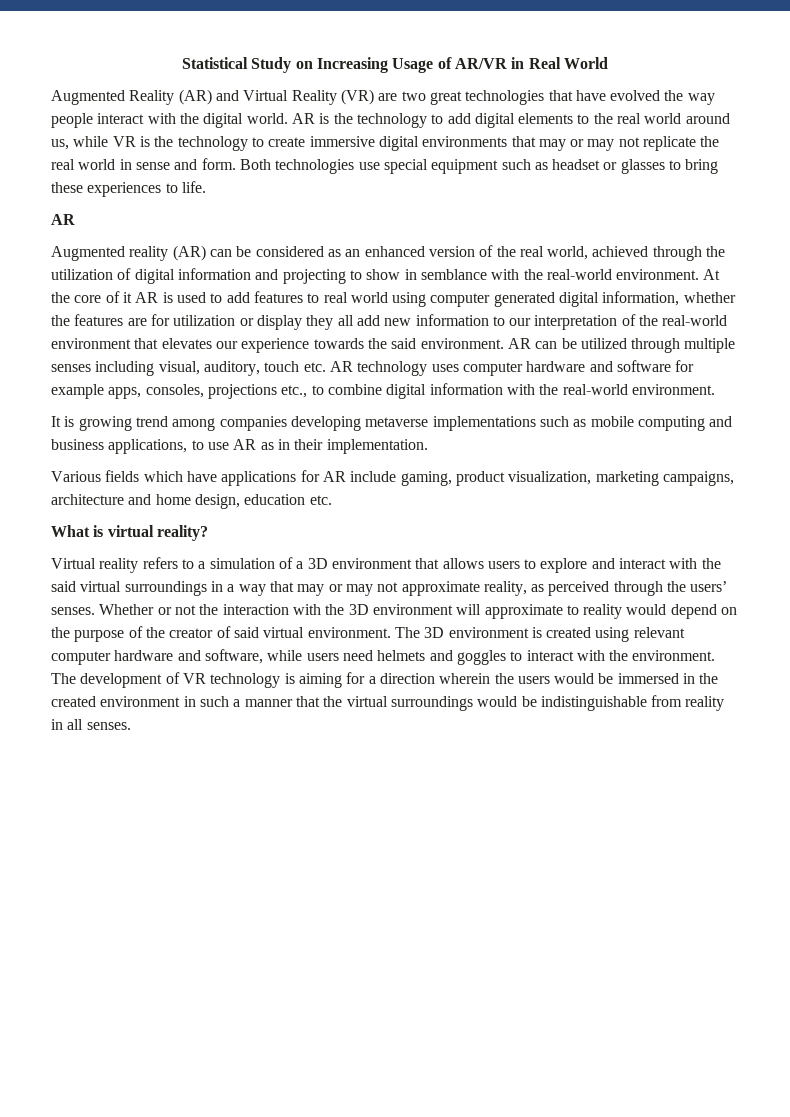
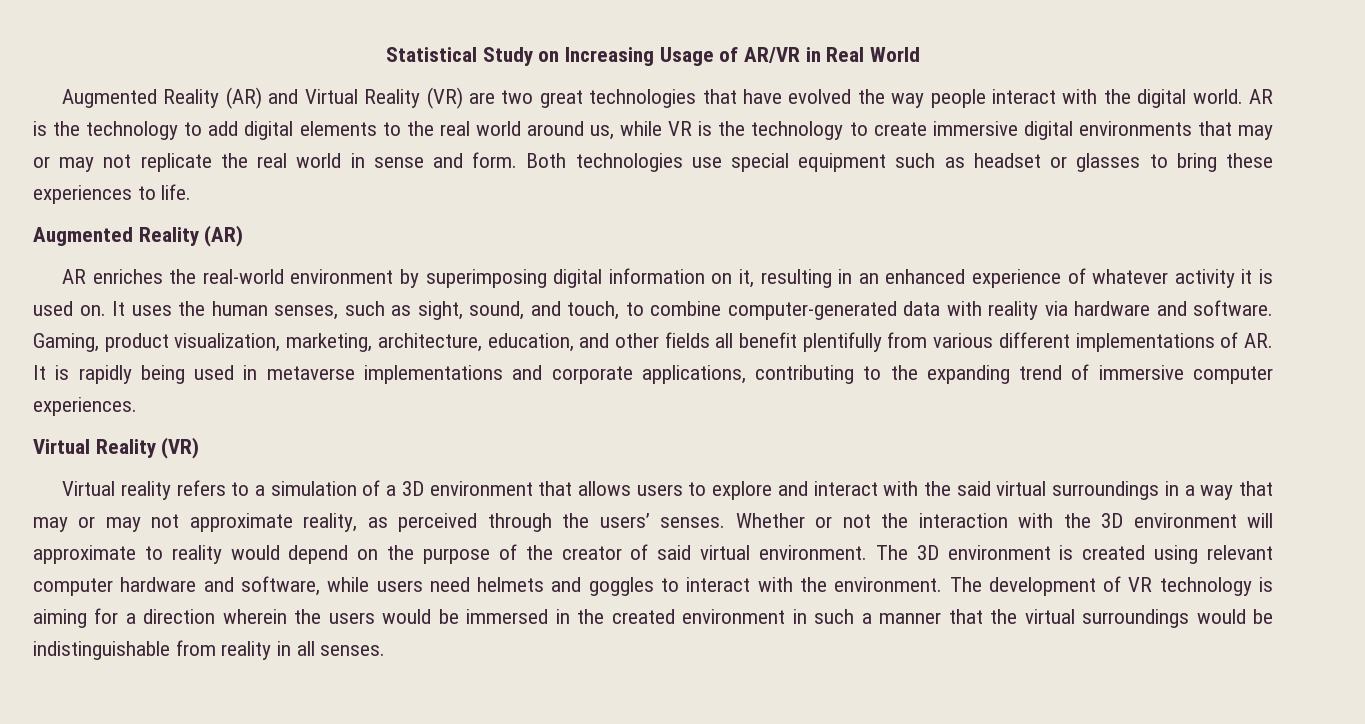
  Both technologies use special equipment such as headset or glasses to bring these experiences to life.
- AR
- Augmented reality (AR) can be considered as an enhanced version of the real world, achieved through the utilization of digital information and projecting to show in semblance with the real-world environment. At the core of it AR is used to add features to real world using computer generated digital information, whether the features are for utilization or display they all add new information to our interpretation of the real-world environment that elevates our experience towards the said environment. AR can be utilized through multiple senses including visual, auditory, touch etc. AR technology uses computer hardware and software for example apps, consoles, projections etc., to combine digital information with the real-world environment.
- It is growing trend among companies developing metaverse implementations such as mobile computing and business applications, to use AR as in their implementation.
- Various fields which have applications for AR include gaming, product visualization, marketing campaigns, architecture and home design, education etc.
- What is virtual reality?
+ Augmented Reality (AR)
+ AR enriches the real-world environment by superimposing digital information on it, resulting in an enhanced experience of whatever activity it is used on. It uses the human senses, such as sight, sound, and touch, to combine computer-generated data with reality via hardware and software. Gaming, product visualization, marketing, architecture, education, and other fields all benefit plentifully from various different implementations of AR. It is rapidly being used in metaverse implementations and corporate applications, contributing to the expanding trend of immersive computer experiences.
+ Virtual Reality (VR)

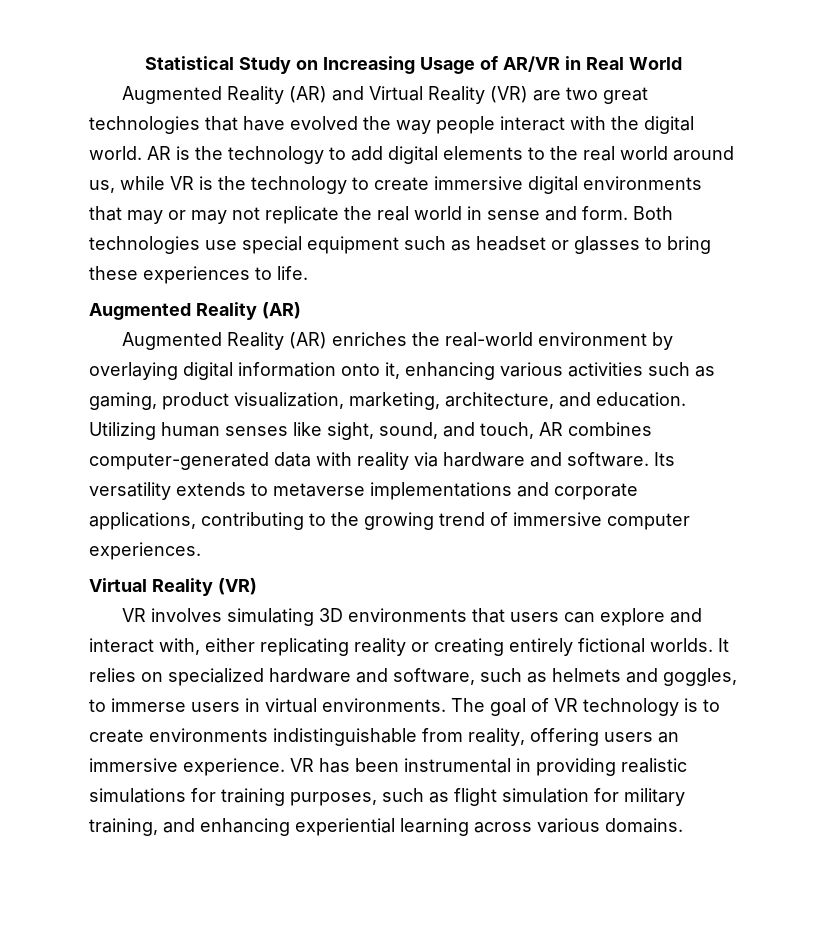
- AR enriches the real-world environment by superimposing digital information on it, resulting in an enhanced experience of whatever activity it is used on. It uses the human senses, such as sight, sound, and touch, to combine computer-generated data with reality via hardware and software.
+ Augmented Reality (AR) enriches the real-world environment by overlaying digital information onto it, enhancing various activities such as gaming, product visualization, marketing, architecture, and education. Utilizing human senses like sight, sound, and touch, AR combines computer-generated data with reality via hardware and software.
- Gaming, product visualization, marketing, architecture, education, and other fields all benefit plentifully from various different implementations of AR. It is rapidly being used in metaverse implementations and corporate applications, contributing to the expanding trend of immersive computer experiences.
+ Its versatility extends to metaverse implementations and corporate applications, contributing to the growing trend of immersive computer experiences.
- Virtual reality refers to a simulation of a 3D environment that allows users to explore and interact with the said virtual surroundings in a way that may or may not approximate reality, as perceived through the users’ senses. Whether or not the interaction with the 3D environment will approximate to reality would depend on the purpose of the creator of said virtual environment. The 3D environment is created using relevant computer hardware and software, while users need helmets and goggles to interact with the environment. The development of VR technology is aiming for a direction wherein the users would be immersed in the created environment in such a manner that the virtual surroundings would be indistinguishable from reality in all senses.
+ VR involves simulating 3D environments that users can explore and interact with, either replicating reality or creating entirely fictional worlds. It relies on specialized hardware and software, such as helmets and goggles, to immerse users in virtual environments. The goal of VR technology is to create environments indistinguishable from reality, offering users an immersive experience. VR has been instrumental in providing realistic simulations for training purposes, such as flight simulation for military training, and enhancing experiential learning across various domains.

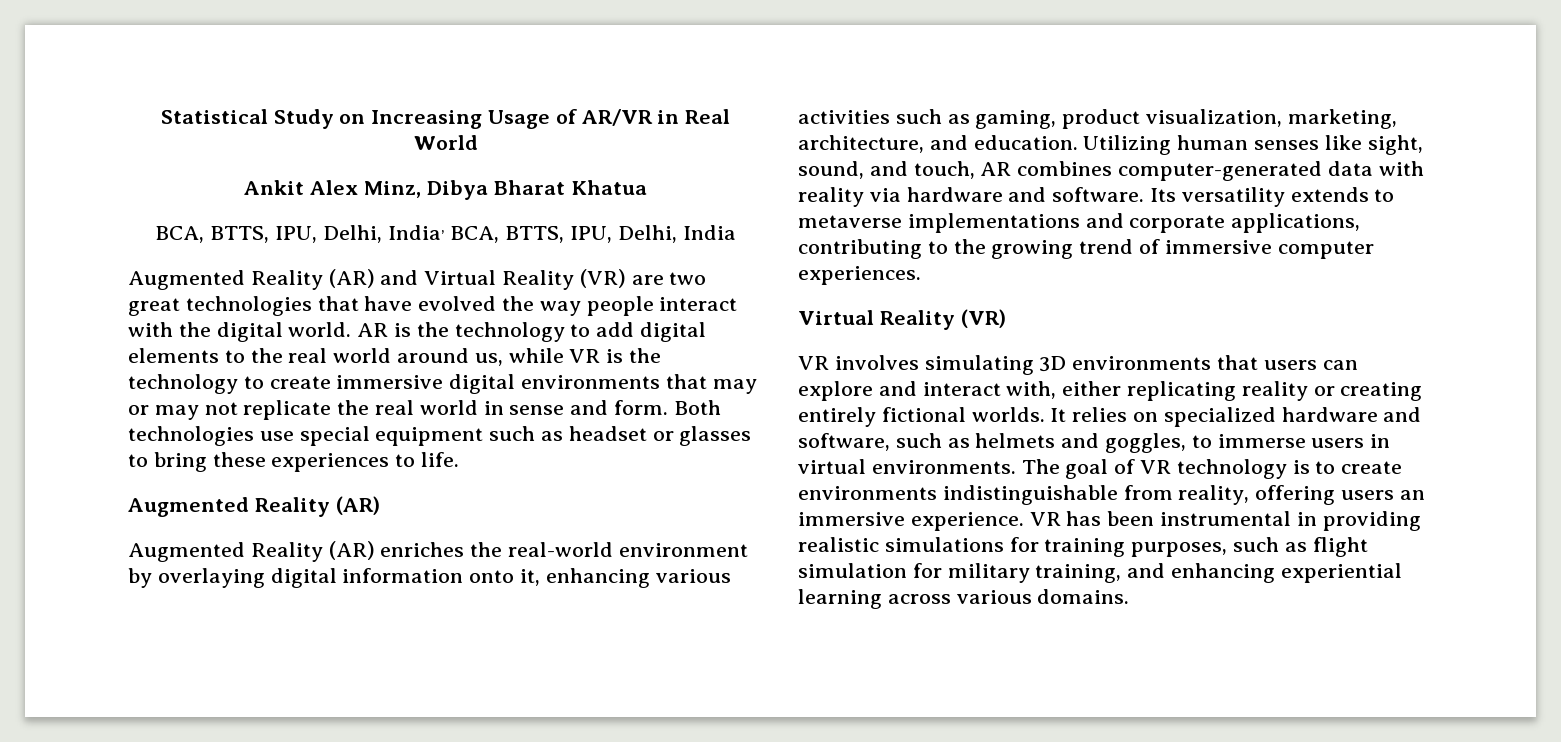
+ Ankit Alex Minz, Dibya Bharat Khatua
+ BCA, BTTS, IPU, Delhi, India, BCA, BTTS, IPU, Delhi, India

